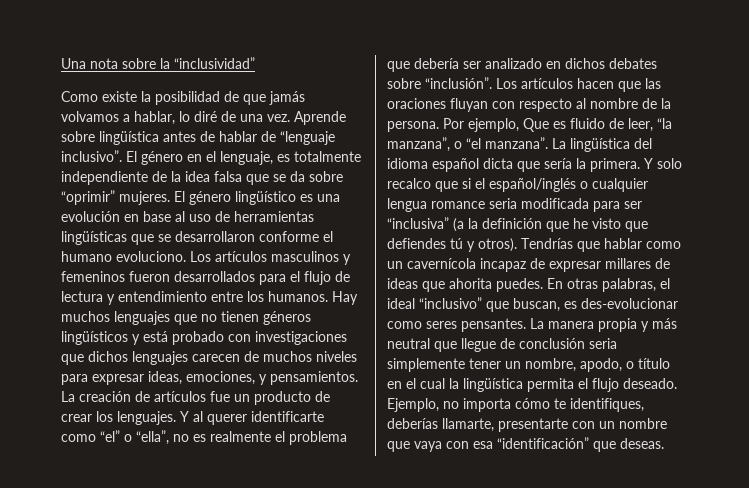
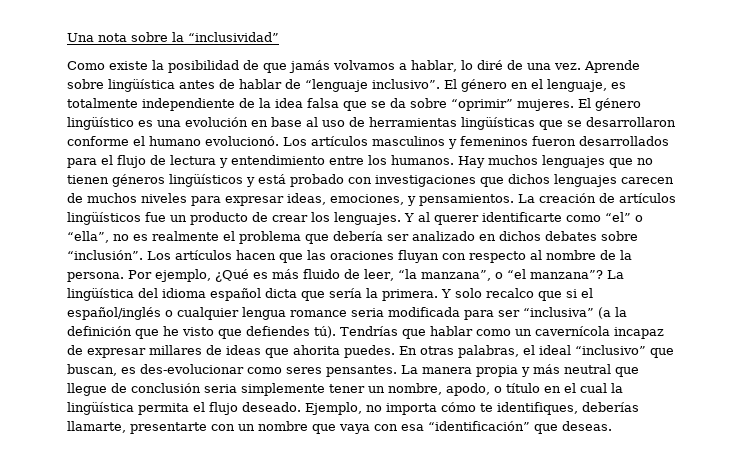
- El género lingüístico es una evolución en base al uso de herramientas lingüísticas que se desarrollaron conforme el humano evoluciono.
+ El género lingüístico es una evolución en base al uso de herramientas lingüísticas que se desarrollaron conforme el humano evolucionó.
- La creación de artículos fue un producto de crear los lenguajes.
+ La creación de artículos lingüísticos fue un producto de crear los lenguajes.
- Por ejemplo, Que es fluido de leer, “la manzana”, o “el manzana”.
+ Por ejemplo, ¿Qué es más fluido de leer, “la manzana”, o “el manzana”?
- Y solo recalco que si el español/inglés o cualquier lengua romance seria modificada para ser “inclusiva” (a la definición que he visto que defiendes tú y otros).
+ Y solo recalco que si el español/inglés o cualquier lengua romance seria modificada para ser “inclusiva” (a la definición que he visto que defiendes tú).

